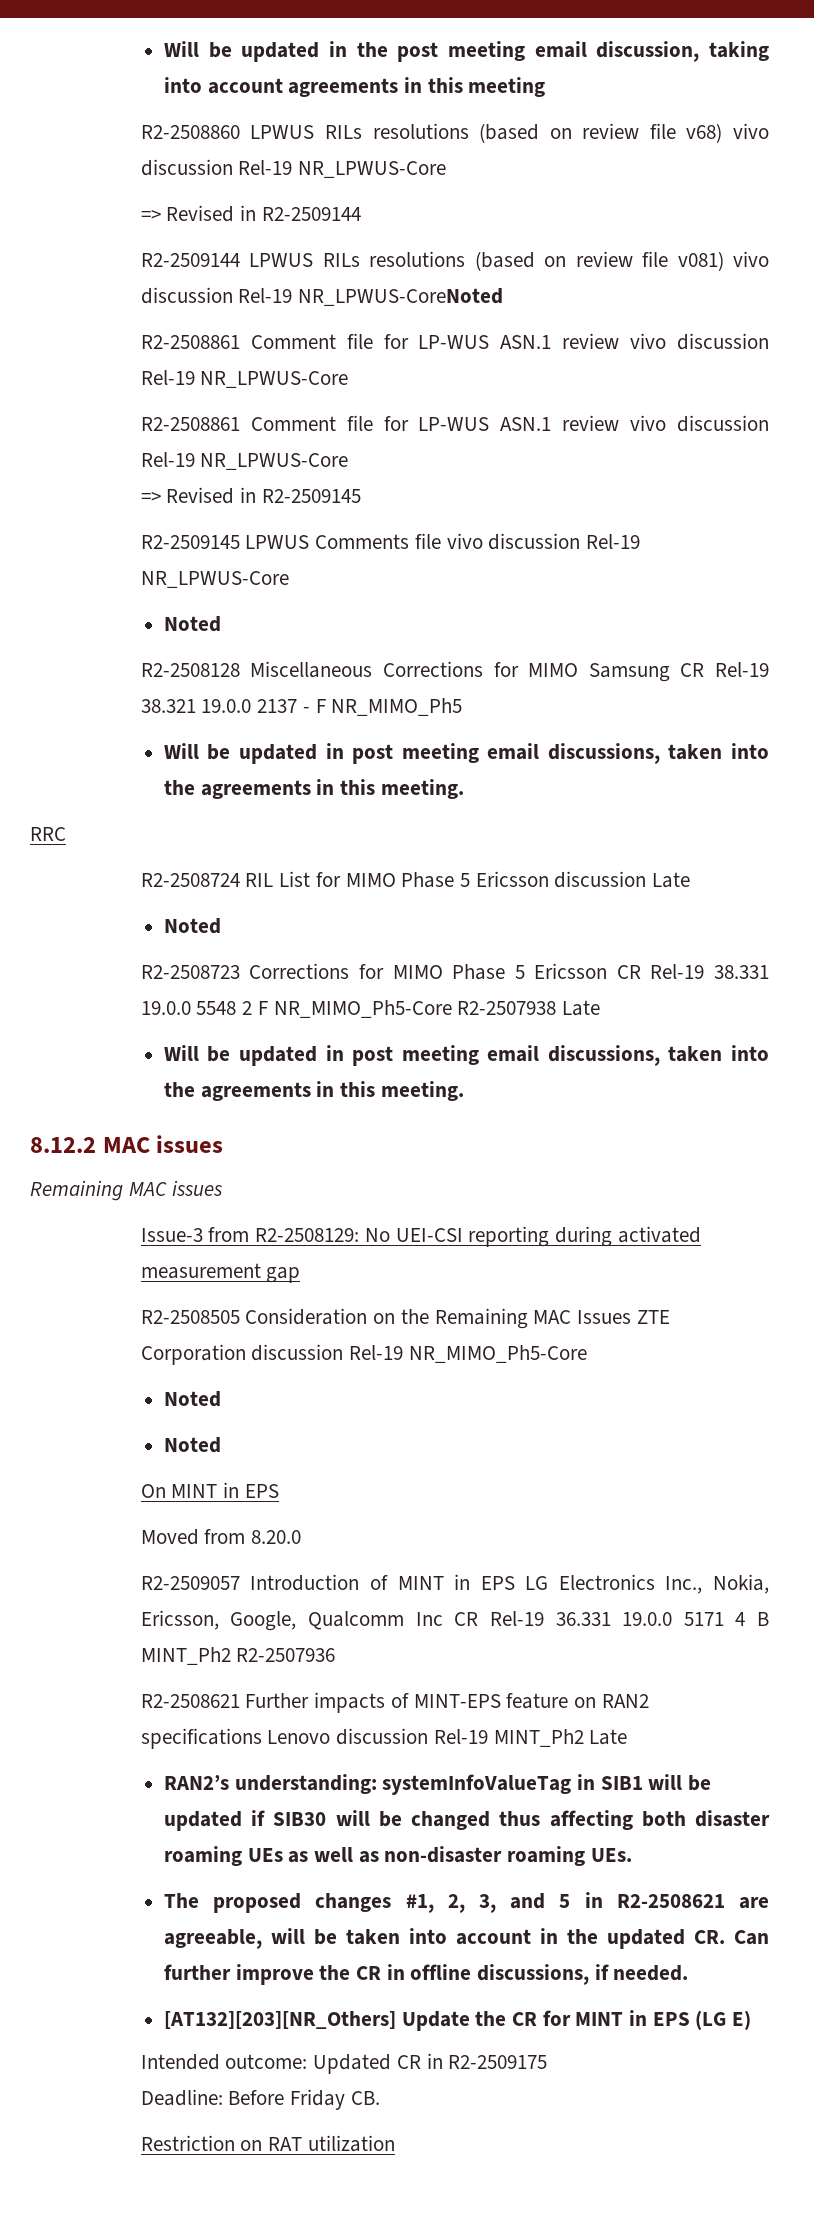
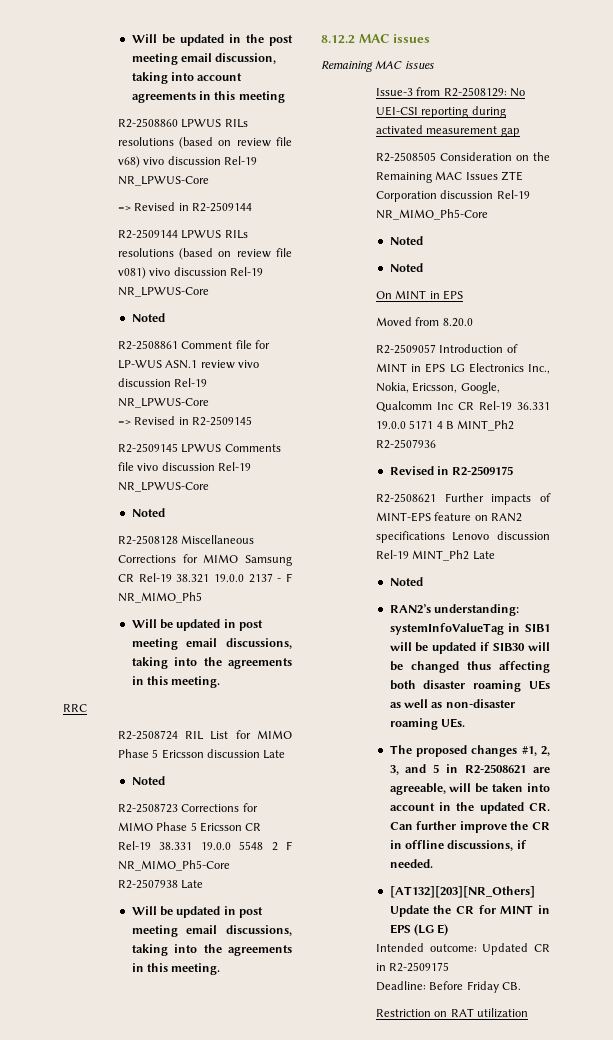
- R2-2509144 LPWUS RILs resolutions (based on review file v081) vivo discussion Rel-19 NR_LPWUS-CoreNoted
- R2-2508861 Comment file for LP-WUS ASN.1 review vivo discussion Rel-19 NR_LPWUS-Core
+ R2-2509144 LPWUS RILs resolutions (based on review file v081) vivo discussion Rel-19 NR_LPWUS-Core
+ Noted
  R2-2508128 Miscellaneous Corrections for MIMO Samsung CR Rel-19 38.321 19.0.0 2137 - F NR_MIMO_Ph5
- Will be updated in post meeting email discussions, taken into the agreements in this meeting.
+ Will be updated in post meeting email discussions, taking into the agreements in this meeting.
  R2-2508723 Corrections for MIMO Phase 5 Ericsson CR Rel-19 38.331 19.0.0 5548 2 F NR_MIMO_Ph5-Core R2-2507938 Late
- Will be updated in post meeting email discussions, taken into the agreements in this meeting.
+ Will be updated in post meeting email discussions, taking into the agreements in this meeting.
+ Revised in R2-2509175
  R2-2508621 Further impacts of MINT-EPS feature on RAN2 specifications Lenovo discussion Rel-19 MINT_Ph2 Late
+ Noted

